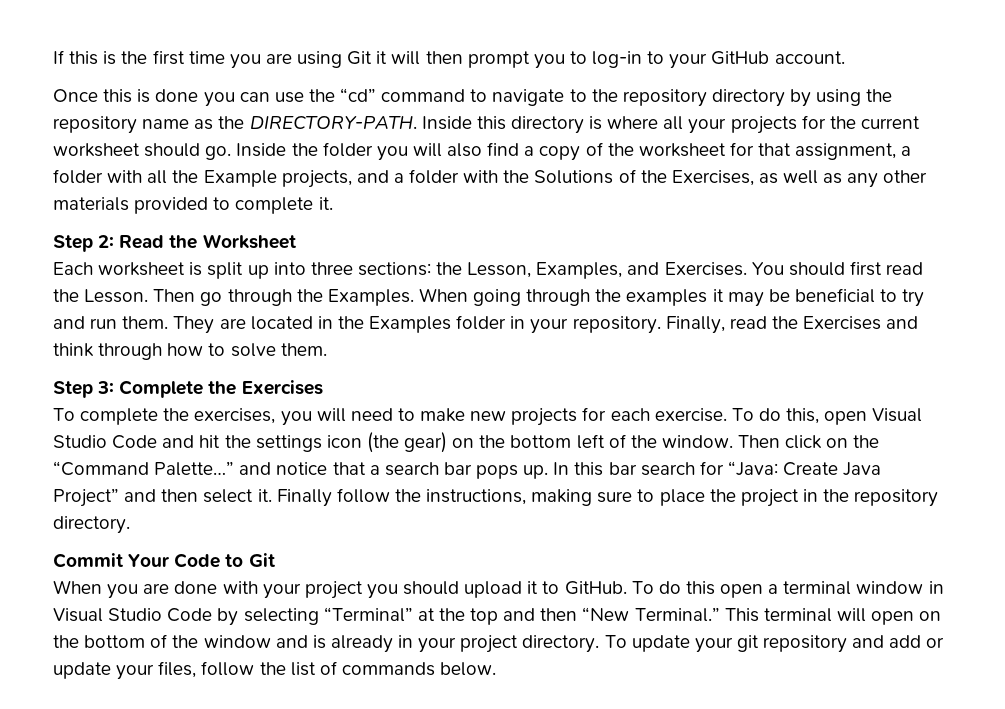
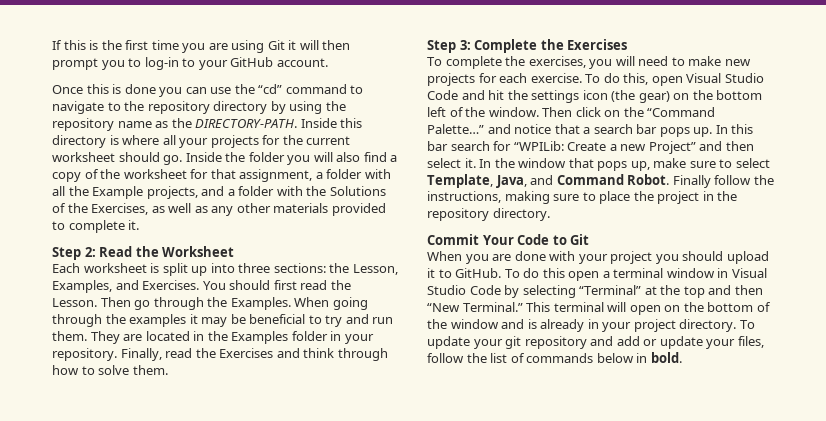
- In this bar search for “Java: Create Java Project” and then select it.
+ In this bar search for “WPILib: Create a new Project” and then select it.
+ In the window that pops up, make sure to select Template, Java, and Command Robot.
- To update your git repository and add or update your files, follow the list of commands below.
+ To update your git repository and add or update your files, follow the list of commands below in bold.

